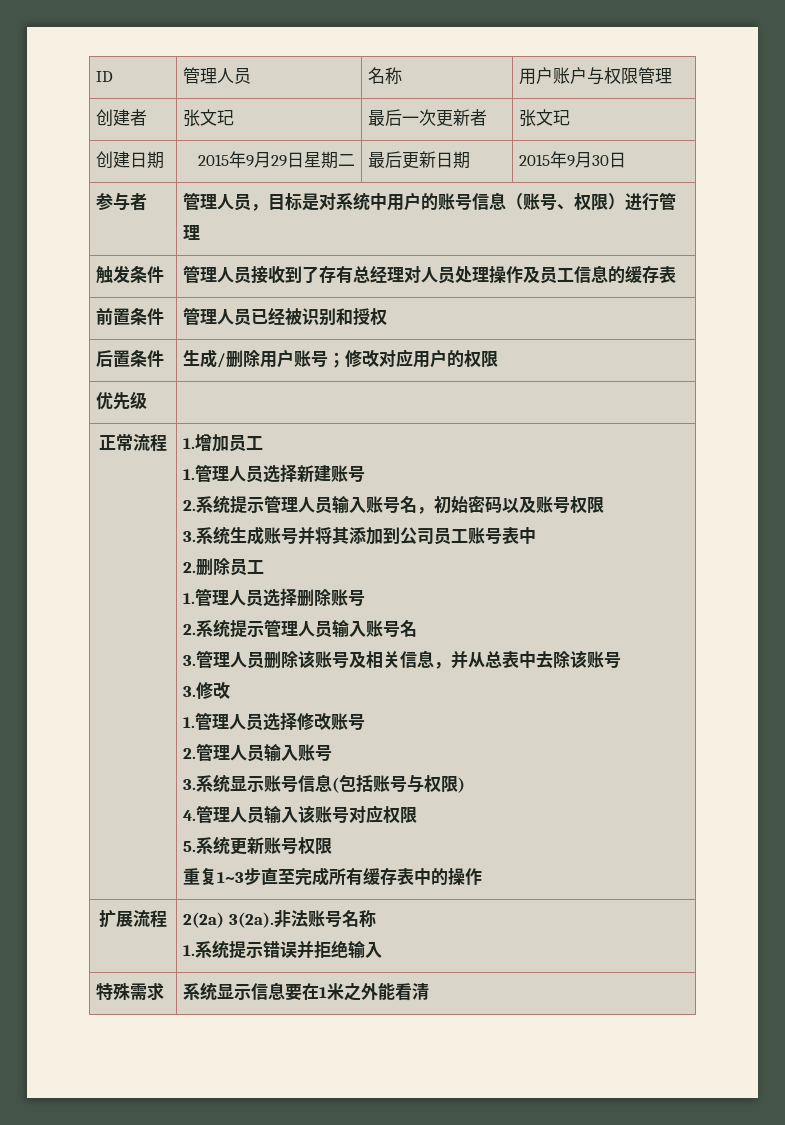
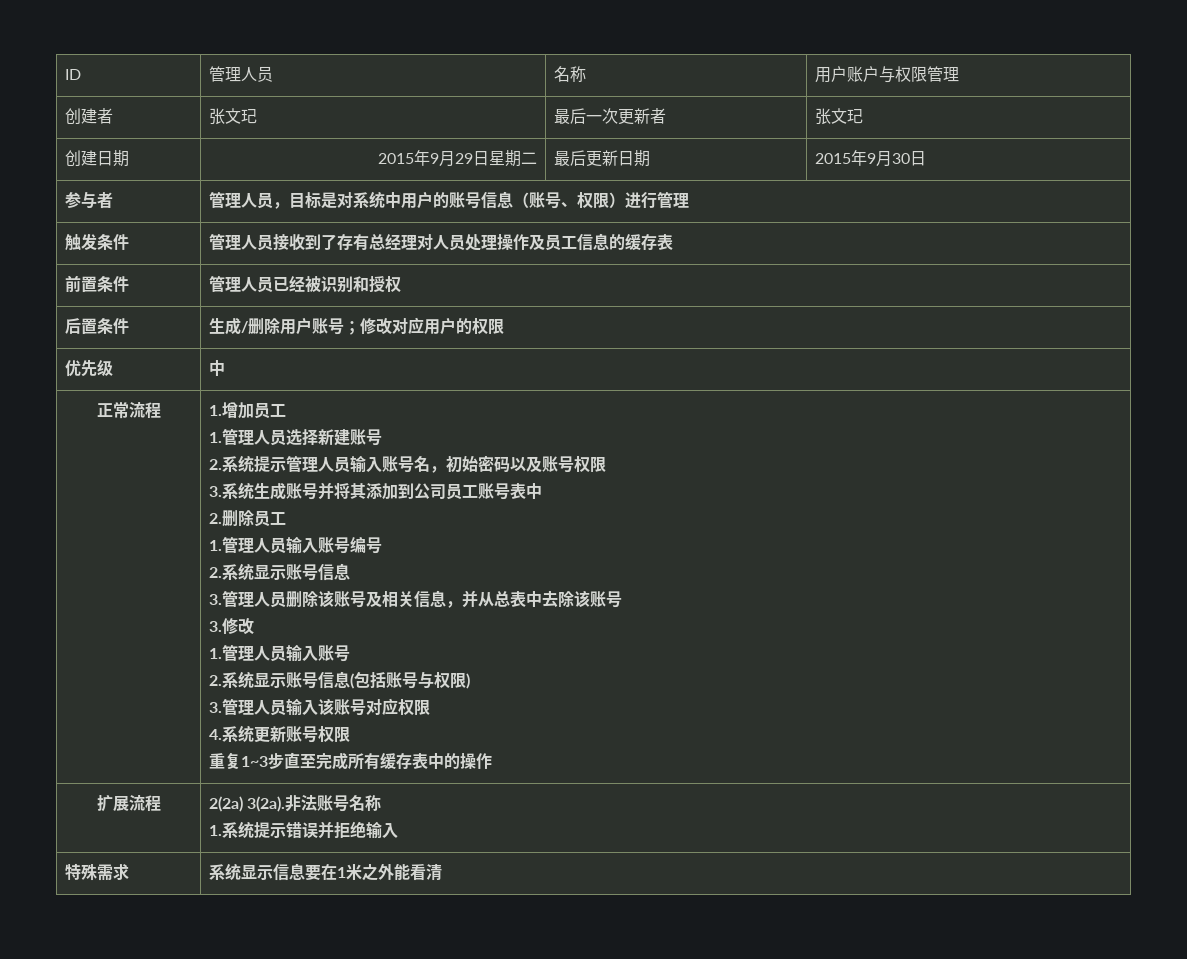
- 优先级 |
+ 优先级 | 中
- 1.管理人员选择删除账号
- 2.系统提示管理人员输入账号名
+ 1.管理人员输入账号编号
+ 2.系统显示账号信息
  3.修改
- 1.管理人员选择修改账号
- 2.管理人员输入账号
+ 1.管理人员输入账号
- 3.系统显示账号信息(包括账号与权限)
+ 2.系统显示账号信息(包括账号与权限)
- 4.管理人员输入该账号对应权限
+ 3.管理人员输入该账号对应权限
- 5.系统更新账号权限
+ 4.系统更新账号权限

